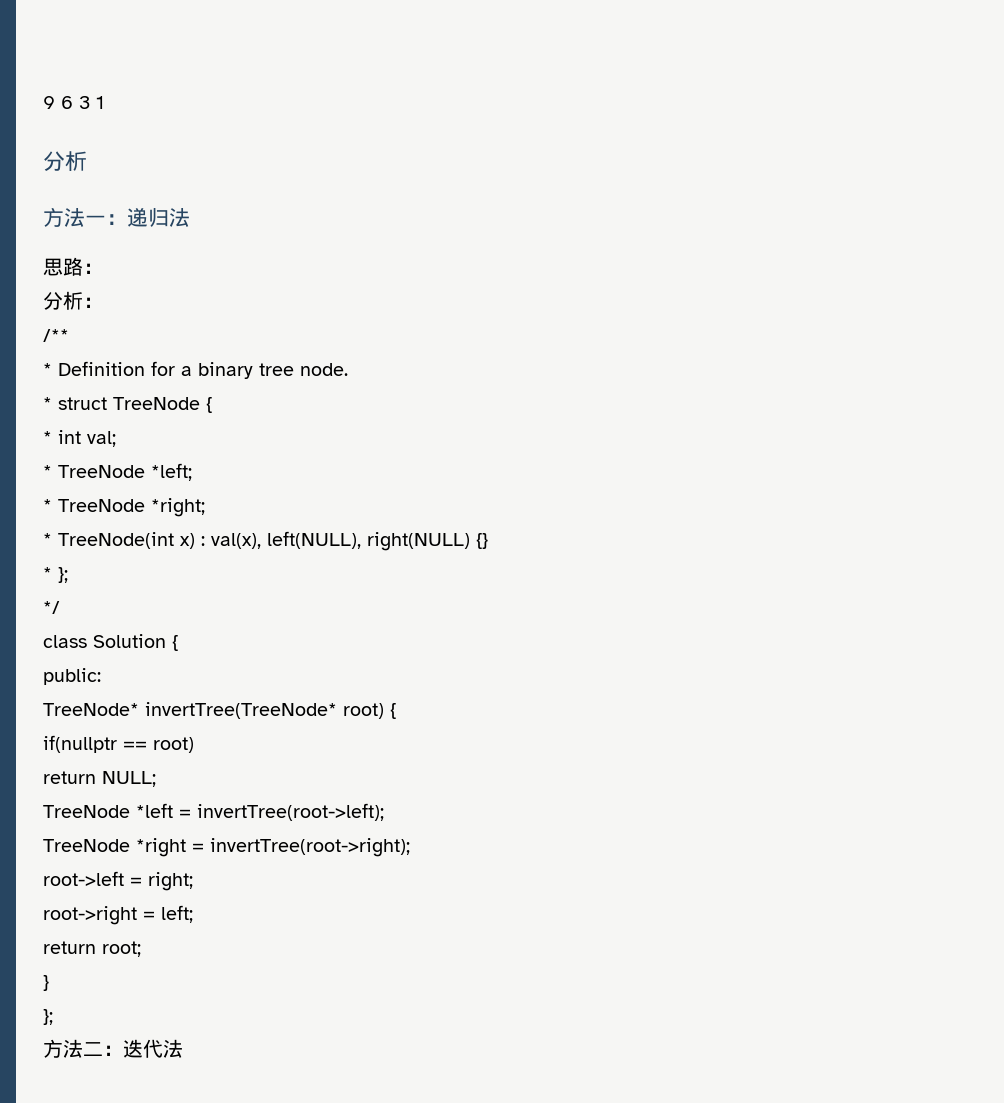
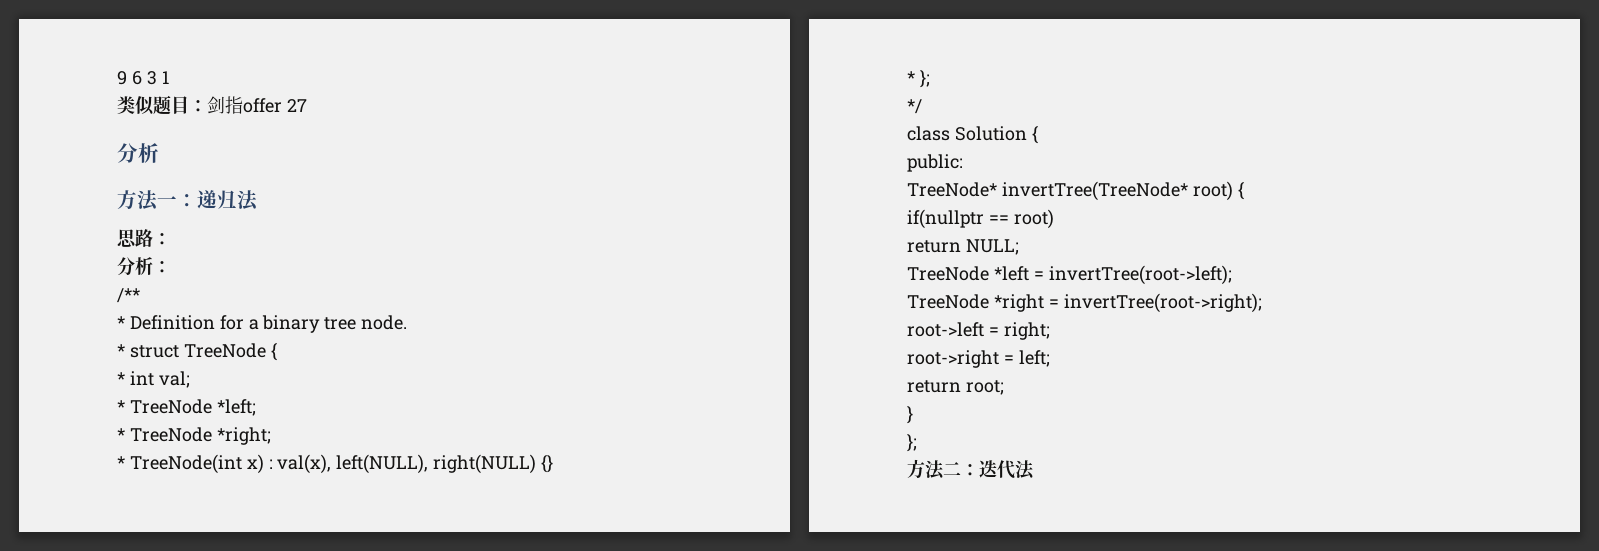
+ 类似题目：剑指offer 27

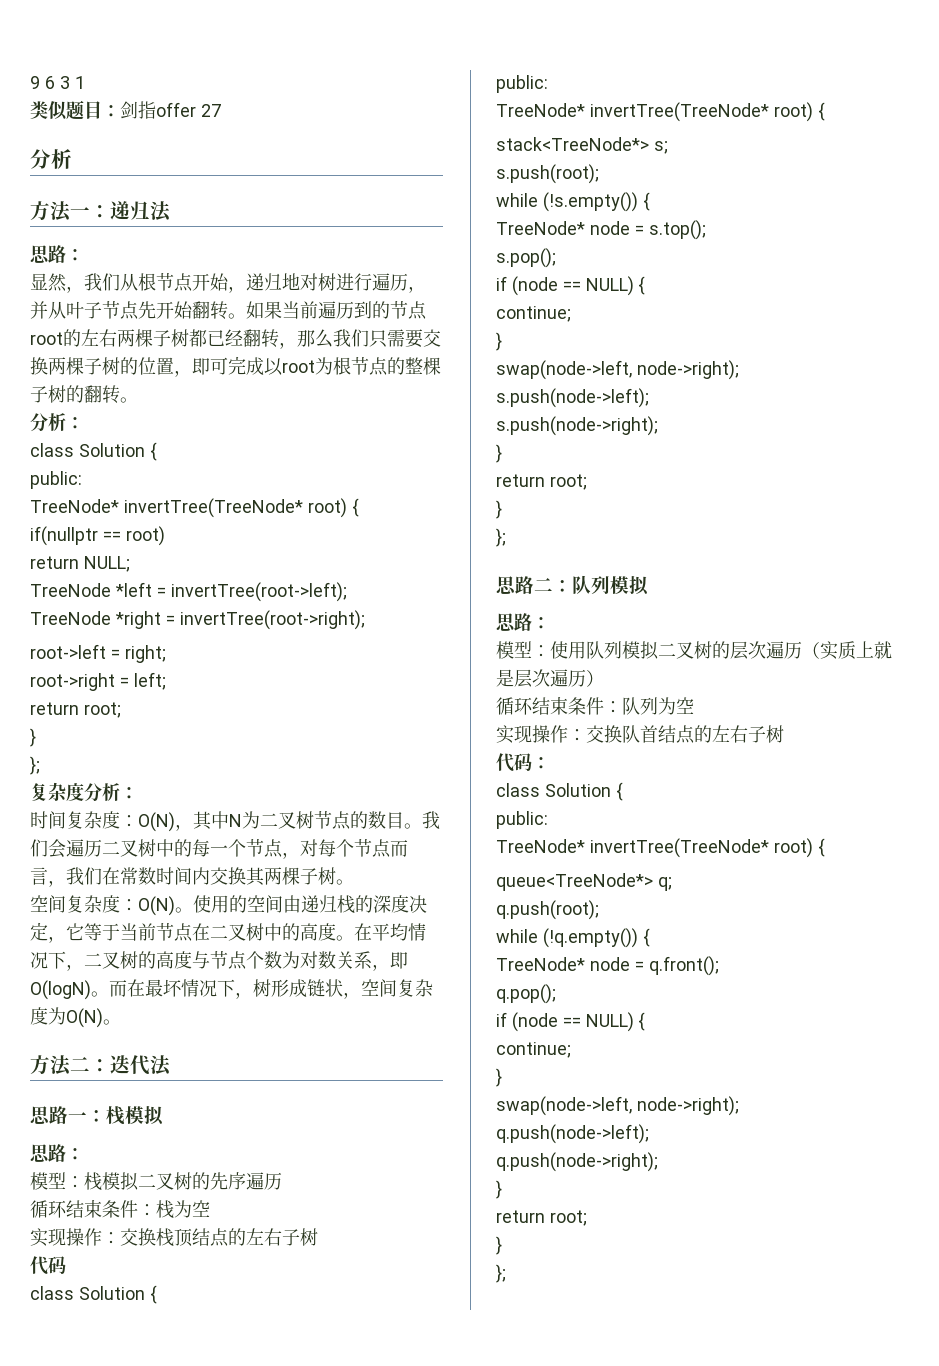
+ 显然，我们从根节点开始，递归地对树进行遍历，并从叶子节点先开始翻转。如果当前遍历到的节点root的左右两棵子树都已经翻转，那么我们只需要交换两棵子树的位置，即可完成以root为根节点的整棵子树的翻转。
  分析：
- /**
- * Definition for a binary tree node.
- * struct TreeNode {
- * int val;
- * TreeNode *left;
- * TreeNode *right;
- * TreeNode(int x) : val(x), left(NULL), right(NULL) {}
- * };
- */
+ 复杂度分析：
+ 时间复杂度：O(N)，其中N为二叉树节点的数目。我们会遍历二叉树中的每一个节点，对每个节点而言，我们在常数时间内交换其两棵子树。
+ 空间复杂度：O(N)。使用的空间由递归栈的深度决定，它等于当前节点在二叉树中的高度。在平均情况下，二叉树的高度与节点个数为对数关系，即O(logN)。而在最坏情况下，树形成链状，空间复杂度为O(N)。
  方法二：迭代法
+ 思路一：栈模拟
+ 思路：
+ 模型：栈模拟二叉树的先序遍历
+ 循环结束条件：栈为空
+ 实现操作：交换栈顶结点的左右子树
+ 代码
+ class Solution {
+ public:
+ TreeNode* invertTree(TreeNode* root) {
+ stack<TreeNode*> s;
+ s.push(root);
+ while (!s.empty()) {
+ TreeNode* node = s.top();
+ s.pop();
+ if (node == NULL) {
+ continue;
+ }
+ swap(node->left, node->right);
+ s.push(node->left);
+ s.push(node->right);
+ }
+ return root;
+ }
+ };
+ 思路二：队列模拟
+ 思路：
+ 模型：使用队列模拟二叉树的层次遍历（实质上就是层次遍历）
+ 循环结束条件：队列为空
+ 实现操作：交换队首结点的左右子树
+ 代码：
+ class Solution {
+ public:
+ TreeNode* invertTree(TreeNode* root) {
+ queue<TreeNode*> q;
+ q.push(root);
+ while (!q.empty()) {
+ TreeNode* node = q.front();
+ q.pop();
+ if (node == NULL) {
+ continue;
+ }
+ swap(node->left, node->right);
+ q.push(node->left);
+ q.push(node->right);
+ }
+ return root;
+ }
+ };

